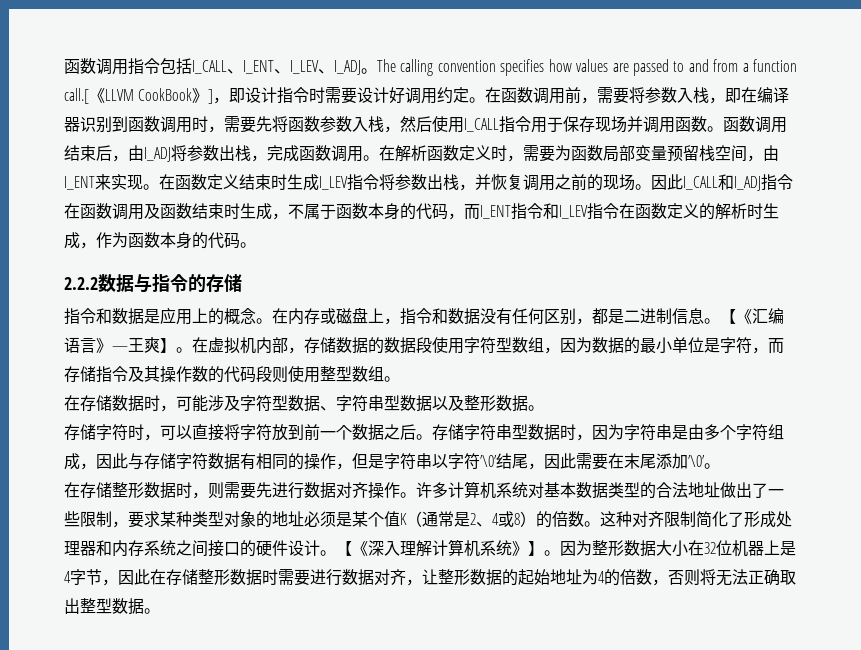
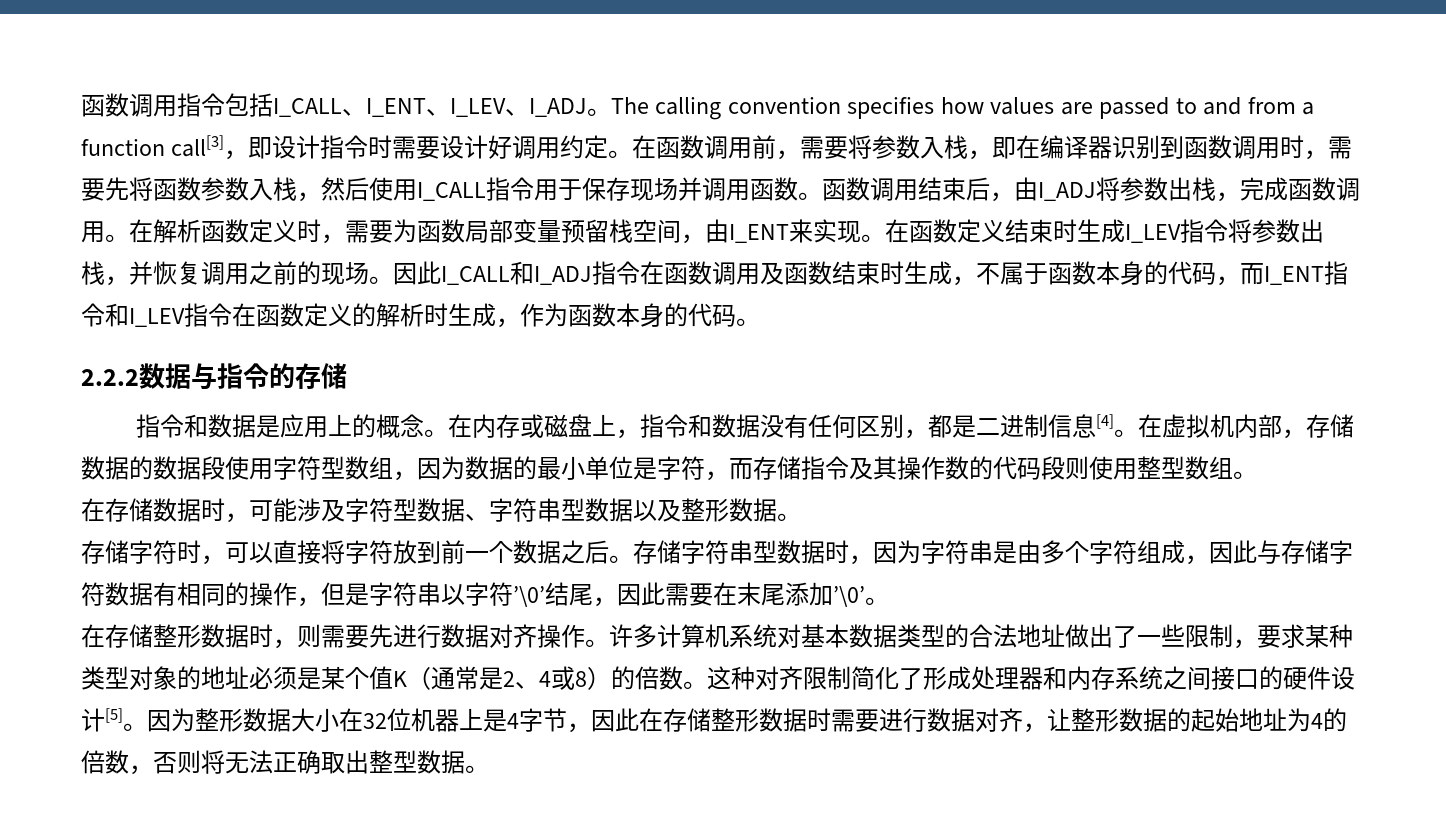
- The calling convention specifies how values are passed to and from a function call.[《LLVM CookBook》]，即设计指令时需要设计好调用约定。
+ The calling convention specifies how values are passed to and from a function call[3]，即设计指令时需要设计好调用约定。
- 在内存或磁盘上，指令和数据没有任何区别，都是二进制信息。【《汇编语言》—王爽】。
+ 在内存或磁盘上，指令和数据没有任何区别，都是二进制信息[4]。
- 这种对齐限制简化了形成处理器和内存系统之间接口的硬件设计。【《深入理解计算机系统》】。
+ 这种对齐限制简化了形成处理器和内存系统之间接口的硬件设计[5]。

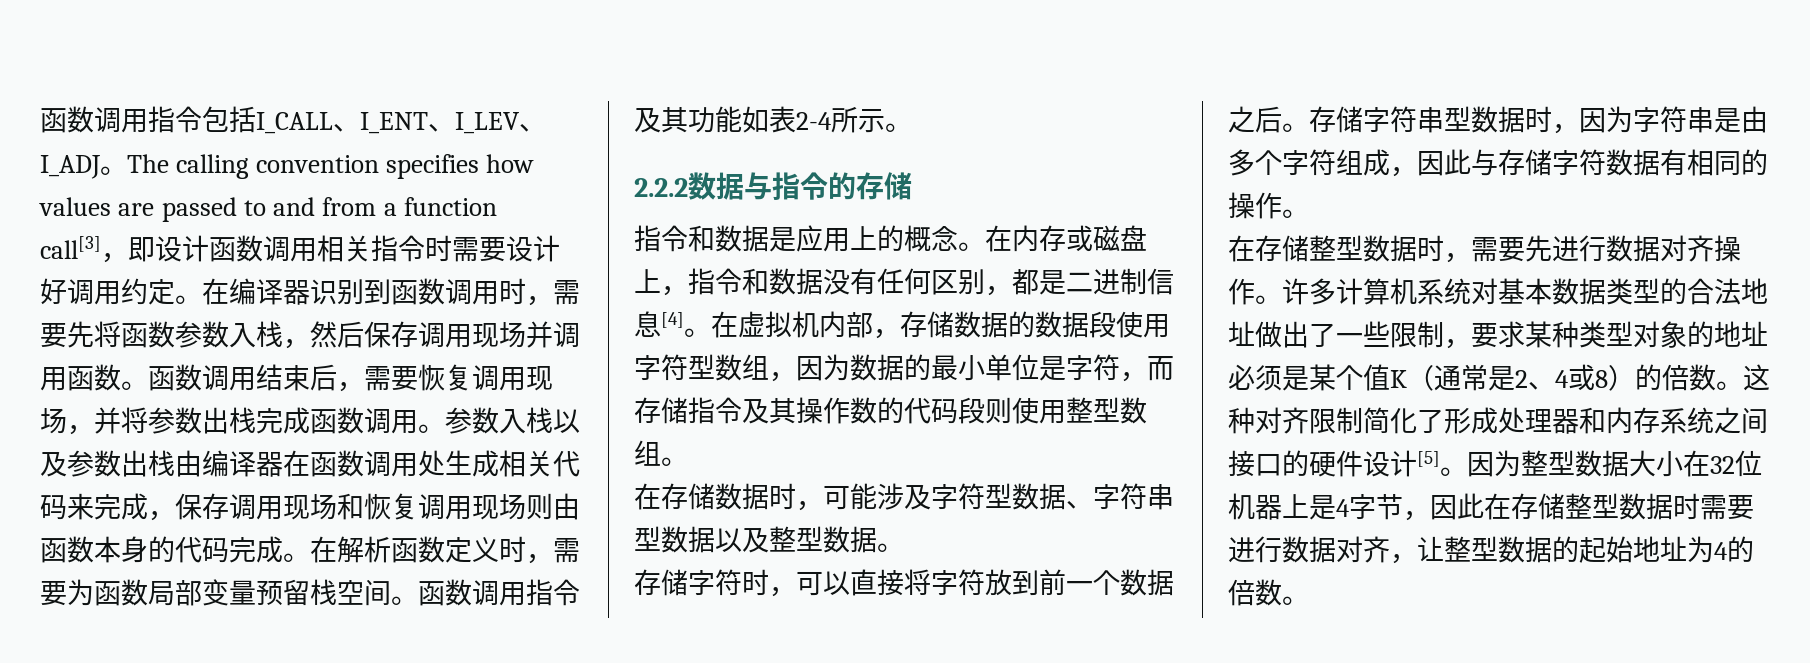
- The calling convention specifies how values are passed to and from a function call[3]，即设计指令时需要设计好调用约定。
+ The calling convention specifies how values are passed to and from a function call[3]，即设计函数调用相关指令时需要设计好调用约定。
- 在函数调用前，需要将参数入栈，即在编译器识别到函数调用时，需要先将函数参数入栈，然后使用I_CALL指令用于保存现场并调用函数。
+ 在编译器识别到函数调用时，需要先将函数参数入栈，然后保存调用现场并调用函数。
- 函数调用结束后，由I_ADJ将参数出栈，完成函数调用。
+ 函数调用结束后，需要恢复调用现场，并将参数出栈完成函数调用。
+ 参数入栈以及参数出栈由编译器在函数调用处生成相关代码来完成，保存调用现场和恢复调用现场则由函数本身的代码完成。
- 在解析函数定义时，需要为函数局部变量预留栈空间，由I_ENT来实现。在函数定义结束时生成I_LEV指令将参数出栈，并恢复调用之前的现场。因此I_CALL和I_ADJ指令在函数调用及函数结束时生成，不属于函数本身的代码，而I_ENT指令和I_LEV指令在函数定义的解析时生成，作为函数本身的代码。
+ 在解析函数定义时，需要为函数局部变量预留栈空间。函数调用指令及其功能如表2-4所示。
- 在存储数据时，可能涉及字符型数据、字符串型数据以及整形数据。
+ 在存储数据时，可能涉及字符型数据、字符串型数据以及整型数据。
- 存储字符串型数据时，因为字符串是由多个字符组成，因此与存储字符数据有相同的操作，但是字符串以字符’\0’结尾，因此需要在末尾添加’\0’。
+ 存储字符串型数据时，因为字符串是由多个字符组成，因此与存储字符数据有相同的操作。
- 在存储整形数据时，则需要先进行数据对齐操作。
+ 在存储整型数据时，需要先进行数据对齐操作。
- 因为整形数据大小在32位机器上是4字节，因此在存储整形数据时需要进行数据对齐，让整形数据的起始地址为4的倍数，否则将无法正确取出整型数据。
+ 因为整型数据大小在32位机器上是4字节，因此在存储整型数据时需要进行数据对齐，让整型数据的起始地址为4的倍数。

